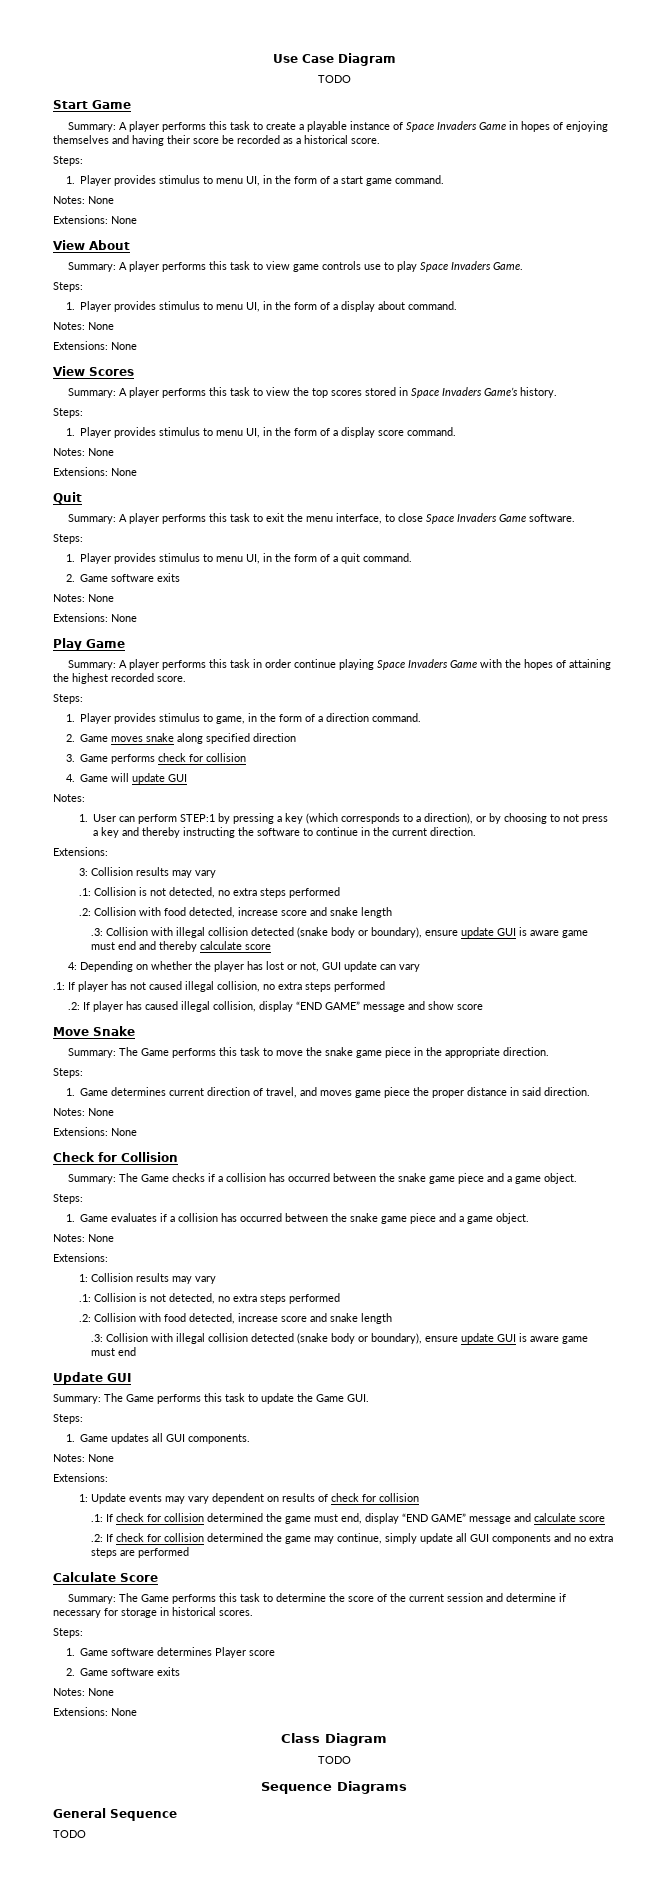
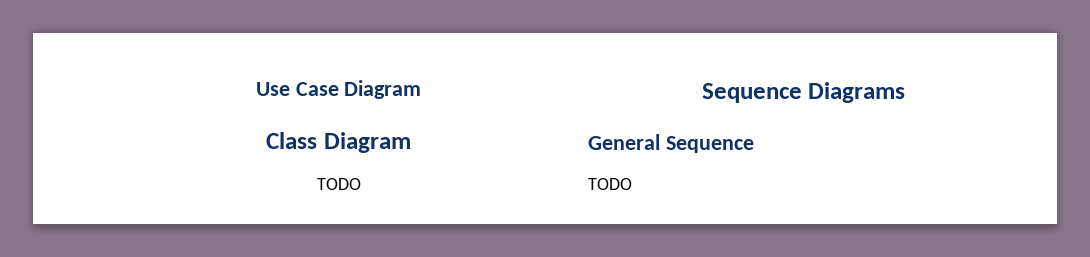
  Use Case Diagram
- TODO
- Start Game
- Summary: A player performs this task to create a playable instance of Space Invaders Game in hopes of enjoying themselves and having their score be recorded as a historical score.
- Steps:
- 1. Player provides stimulus to menu UI, in the form of a start game command.
- Notes: None
- Extensions: None
- View About
- Summary: A player performs this task to view game controls use to play Space Invaders Game.
- Steps:
- 1. Player provides stimulus to menu UI, in the form of a display about command.
- Notes: None
- Extensions: None
- View Scores
- Summary: A player performs this task to view the top scores stored in Space Invaders Game’s history.
- Steps:
- 1. Player provides stimulus to menu UI, in the form of a display score command.
- Notes: None
- Extensions: None
- Quit
- Summary: A player performs this task to exit the menu interface, to close Space Invaders Game software.
- Steps:
- 1. Player provides stimulus to menu UI, in the form of a quit command.
- 2. Game software exits
- Notes: None
- Extensions: None
- Play Game
- Summary: A player performs this task in order continue playing Space Invaders Game with the hopes of attaining the highest recorded score.
- Steps:
- 1. Player provides stimulus to game, in the form of a direction command.
- 2. Game moves snake along specified direction
- 3. Game performs check for collision
- 4. Game will update GUI
- Notes:
- 1. User can perform STEP:1 by pressing a key (which corresponds to a direction), or by choosing to not press a key and thereby instructing the software to continue in the current direction.
- Extensions:
- 3: Collision results may vary
- .1: Collision is not detected, no extra steps performed
- .2: Collision with food detected, increase score and snake length
- .3: Collision with illegal collision detected (snake body or boundary), ensure update GUI is aware game must end and thereby calculate score
- 4: Depending on whether the player has lost or not, GUI update can vary
- .1: If player has not caused illegal collision, no extra steps performed
- .2: If player has caused illegal collision, display “END GAME” message and show score
- Move Snake
- Summary: The Game performs this task to move the snake game piece in the appropriate direction.
- Steps:
- 1. Game determines current direction of travel, and moves game piece the proper distance in said direction.
- Notes: None
- Extensions: None
- Check for Collision
- Summary: The Game checks if a collision has occurred between the snake game piece and a game object.
- Steps:
- 1. Game evaluates if a collision has occurred between the snake game piece and a game object.
- Notes: None
- Extensions:
- 1: Collision results may vary
- .1: Collision is not detected, no extra steps performed
- .2: Collision with food detected, increase score and snake length
- .3: Collision with illegal collision detected (snake body or boundary), ensure update GUI is aware game must end
- Update GUI
- Summary: The Game performs this task to update the Game GUI.
- Steps:
- 1. Game updates all GUI components.
- Notes: None
- Extensions:
- 1: Update events may vary dependent on results of check for collision
- .1: If check for collision determined the game must end, display “END GAME” message and calculate score
- .2: If check for collision determined the game may continue, simply update all GUI components and no extra steps are performed
- Calculate Score
- Summary: The Game performs this task to determine the score of the current session and determine if necessary for storage in historical scores.
- Steps:
- 1. Game software determines Player score
- 2. Game software exits
- Notes: None
- Extensions: None

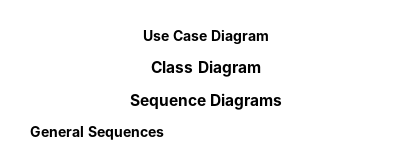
  Class Diagram
- TODO
- General Sequence
- TODO
+ General Sequences

